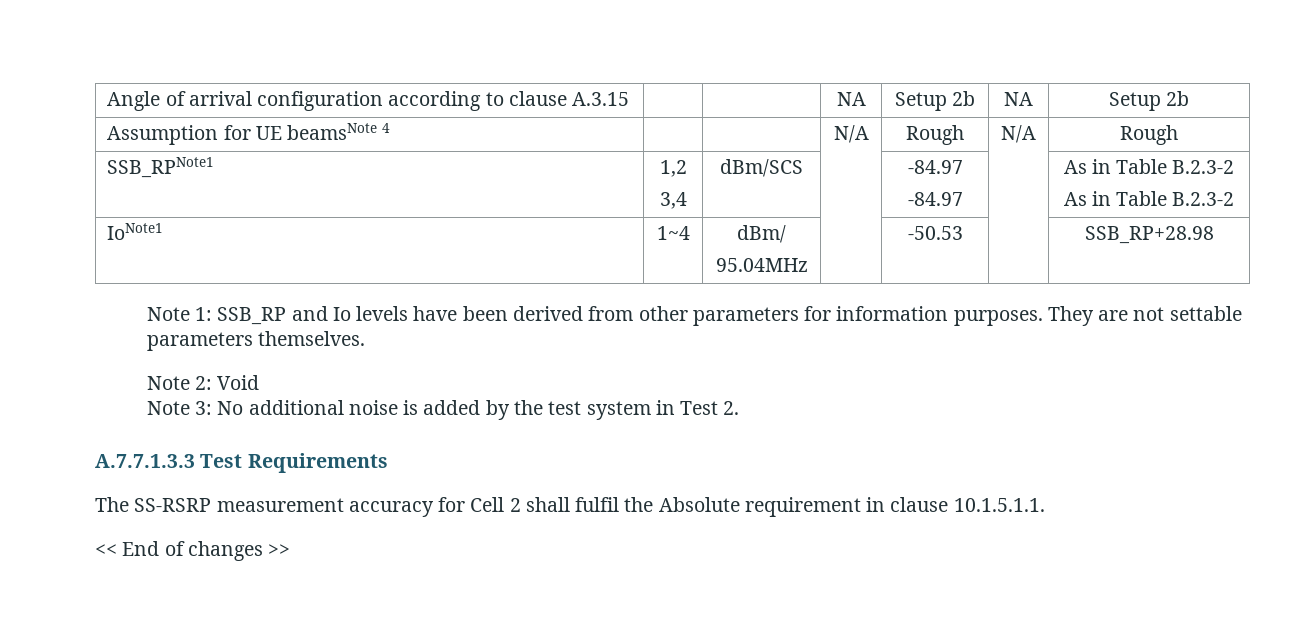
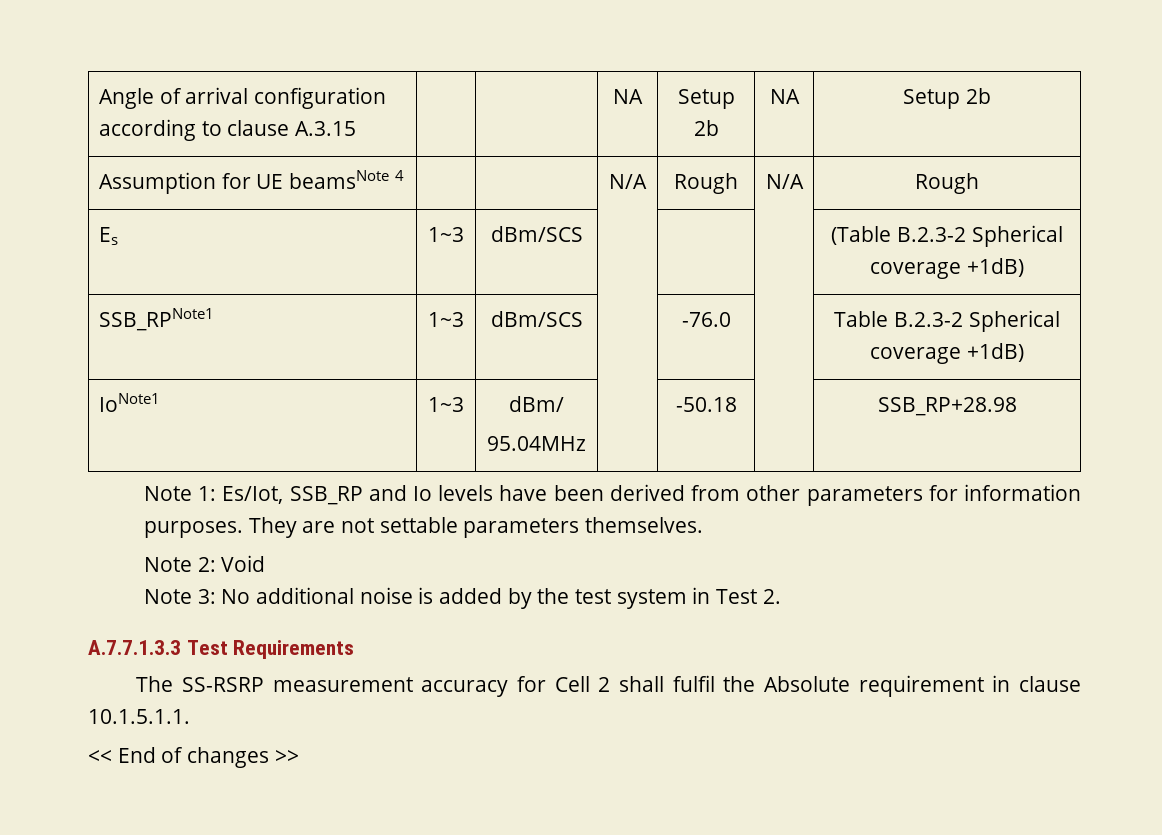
- SSB_RPNote1 | 1,2
- 3,4 | dBm/SCS | | -84.97
- -84.97 | | As in Table B.2.3-2
- As in Table B.2.3-2
+ Es | 1~3 | dBm/SCS | | | | (Table B.2.3-2 Spherical coverage +1dB)
+ SSB_RPNote1 | 1~3 | dBm/SCS | | -76.0 | | Table B.2.3-2 Spherical coverage +1dB)
- IoNote1 | 1~4 | dBm/
- 95.04MHz | | -50.53 | | SSB_RP+28.98
+ IoNote1 | 1~3 | dBm/
+ 95.04MHz | | -50.18 | | SSB_RP+28.98
- Note 1: SSB_RP and Io levels have been derived from other parameters for information purposes.
+ Note 1: Es/Iot, SSB_RP and Io levels have been derived from other parameters for information purposes.

